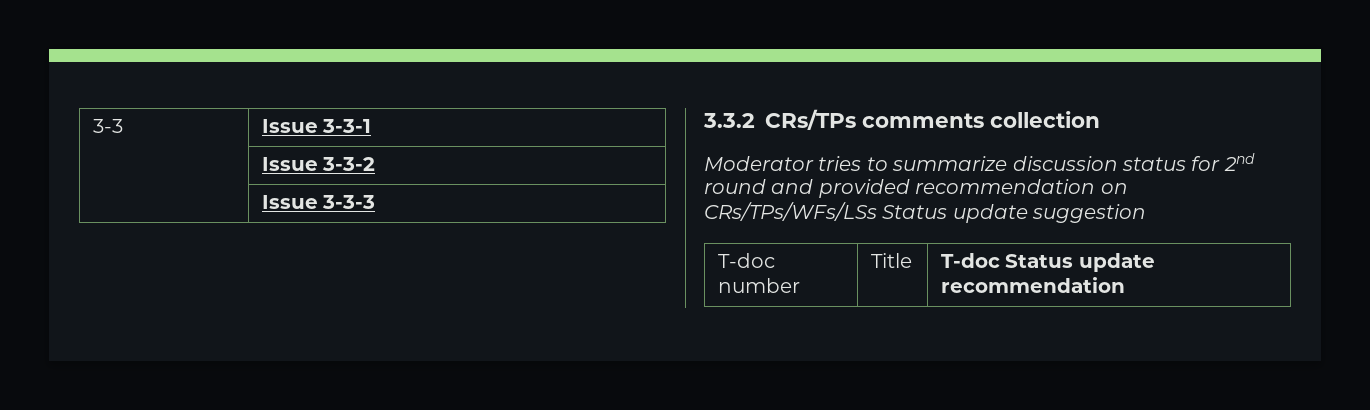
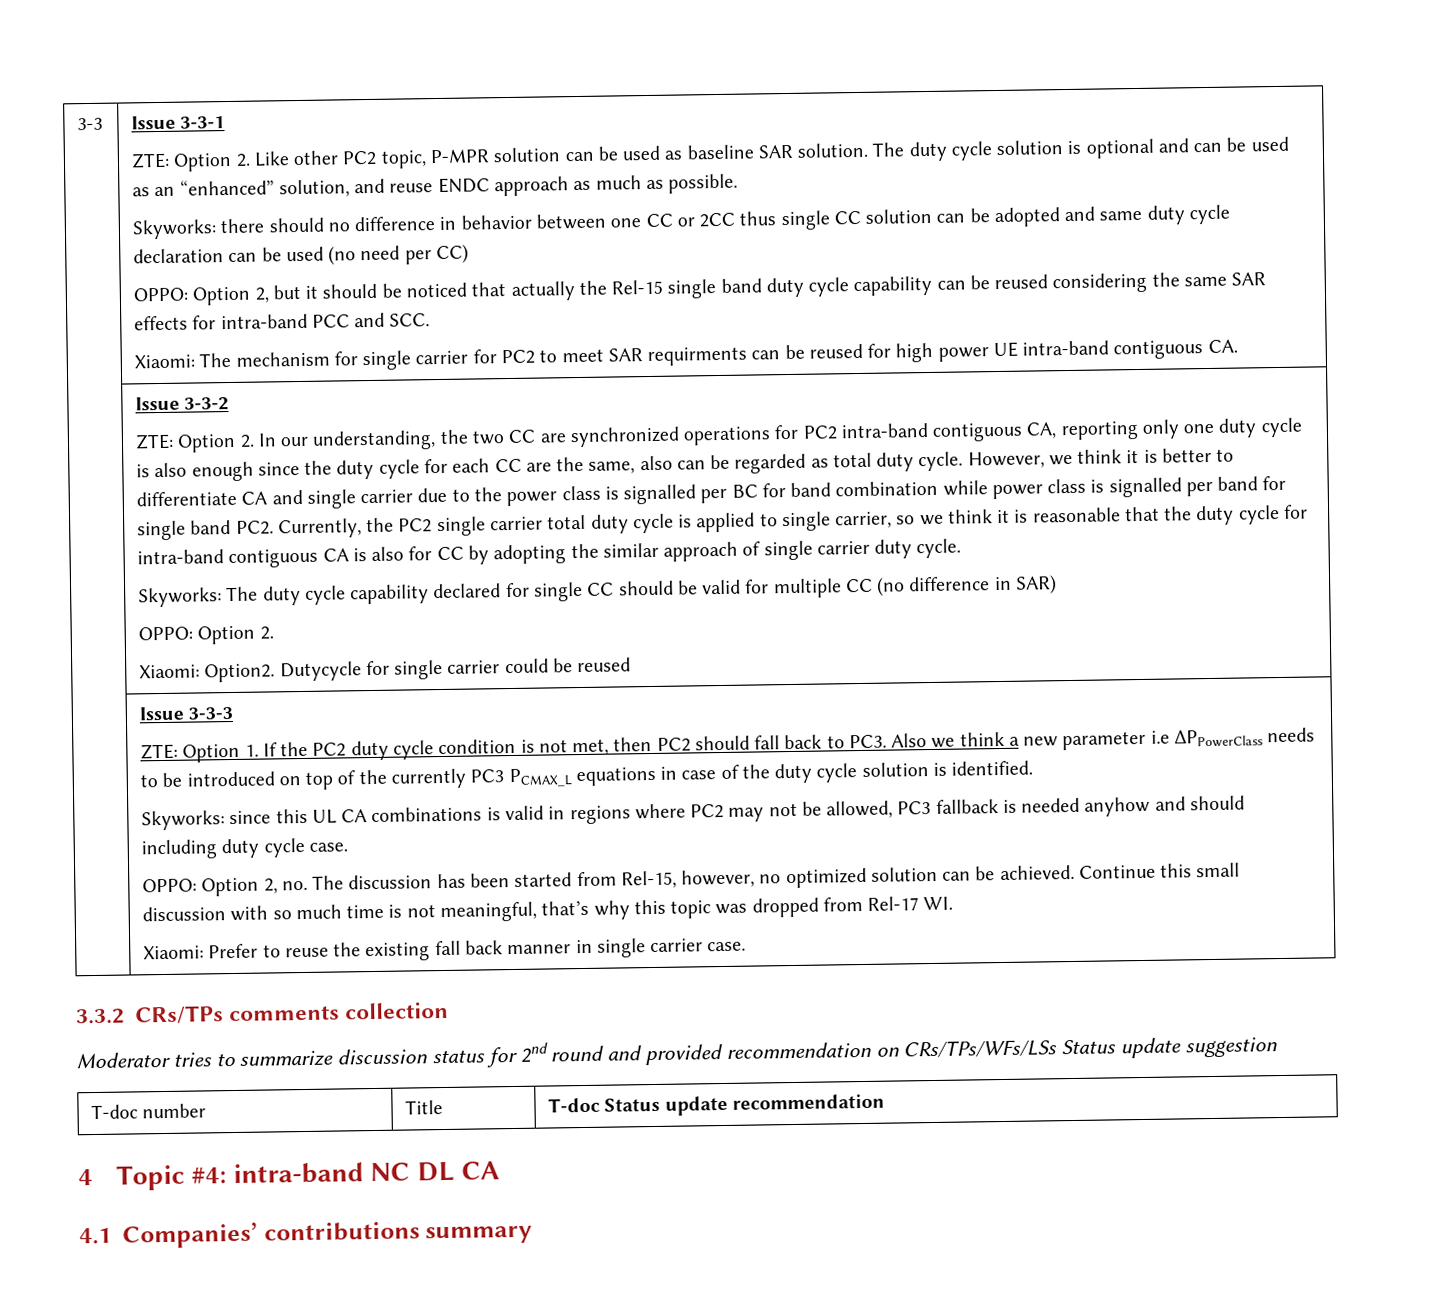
+ ZTE: Option 2. Like other PC2 topic, P-MPR solution can be used as baseline SAR solution. The duty cycle solution is optional and can be used as an “enhanced” solution, and reuse ENDC approach as much as possible.
+ Skyworks: there should no difference in behavior between one CC or 2CC thus single CC solution can be adopted and same duty cycle declaration can be used (no need per CC)
+ OPPO: Option 2, but it should be noticed that actually the Rel-15 single band duty cycle capability can be reused considering the same SAR effects for intra-band PCC and SCC.
+ Xiaomi: The mechanism for single carrier for PC2 to meet SAR requirments can be reused for high power UE intra-band contiguous CA.
  | Issue 3-3-2
+ ZTE: Option 2. In our understanding, the two CC are synchronized operations for PC2 intra-band contiguous CA, reporting only one duty cycle is also enough since the duty cycle for each CC are the same, also can be regarded as total duty cycle. However, we think it is better to differentiate CA and single carrier due to the power class is signalled per BC for band combination while power class is signalled per band for single band PC2. Currently, the PC2 single carrier total duty cycle is applied to single carrier, so we think it is reasonable that the duty cycle for intra-band contiguous CA is also for CC by adopting the similar approach of single carrier duty cycle.
+ Skyworks: The duty cycle capability declared for single CC should be valid for multiple CC (no difference in SAR)
+ OPPO: Option 2.
+ Xiaomi: Option2. Dutycycle for single carrier could be reused
  | Issue 3-3-3
+ ZTE: Option 1. If the PC2 duty cycle condition is not met, then PC2 should fall back to PC3. Also we think a new parameter i.e ΔPPowerClass needs to be introduced on top of the currently PC3 PCMAX_L equations in case of the duty cycle solution is identified.
+ Skyworks: since this UL CA combinations is valid in regions where PC2 may not be allowed, PC3 fallback is needed anyhow and should including duty cycle case.
+ OPPO: Option 2, no. The discussion has been started from Rel-15, however, no optimized solution can be achieved. Continue this small discussion with so much time is not meaningful, that’s why this topic was dropped from Rel-17 WI.
+ Xiaomi: Prefer to reuse the existing fall back manner in single carrier case.
+ 4 Topic #4: intra-band NC DL CA
+ 4.1 Companies’ contributions summary

